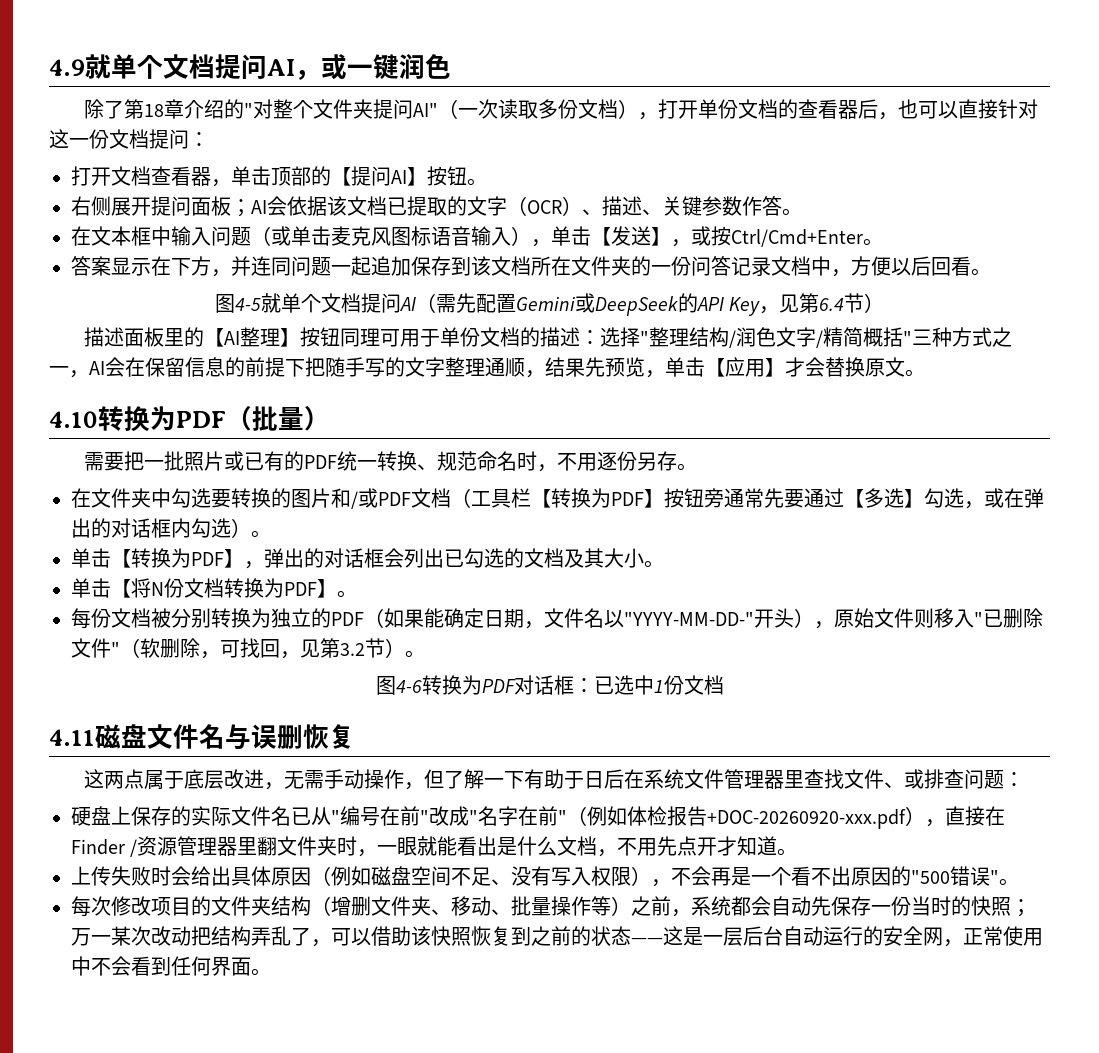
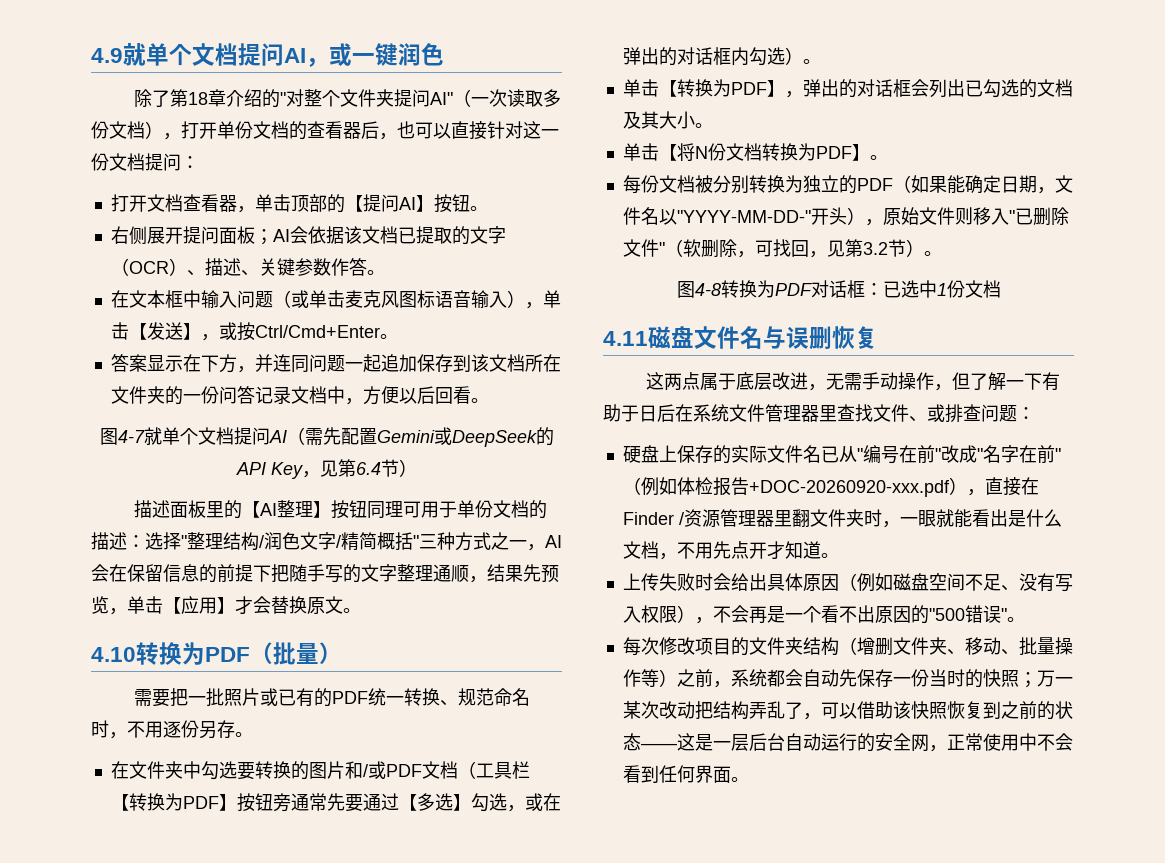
- 图4-5就单个文档提问AI（需先配置Gemini或DeepSeek的API Key，见第6.4节）
+ 图4-7就单个文档提问AI（需先配置Gemini或DeepSeek的API Key，见第6.4节）
- 图4-6转换为PDF对话框：已选中1份文档
+ 图4-8转换为PDF对话框：已选中1份文档

